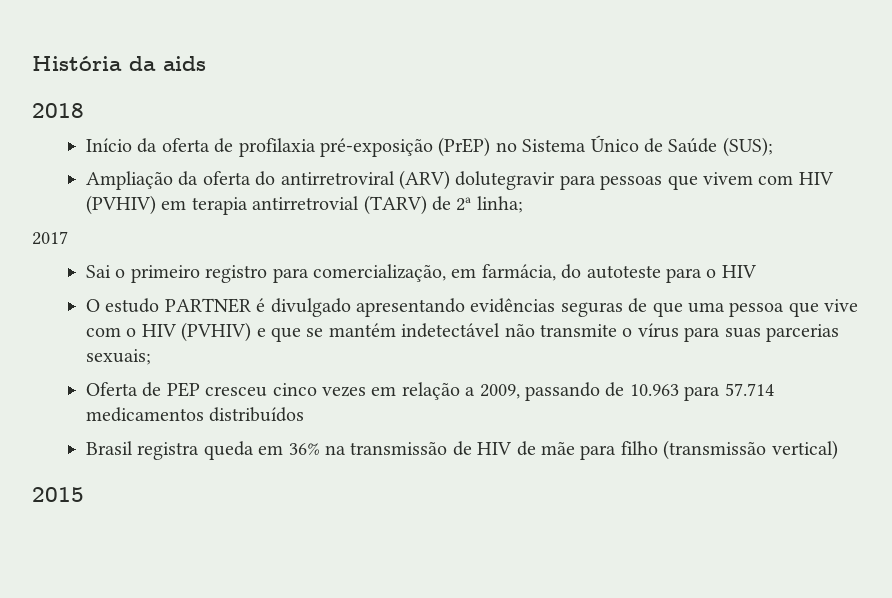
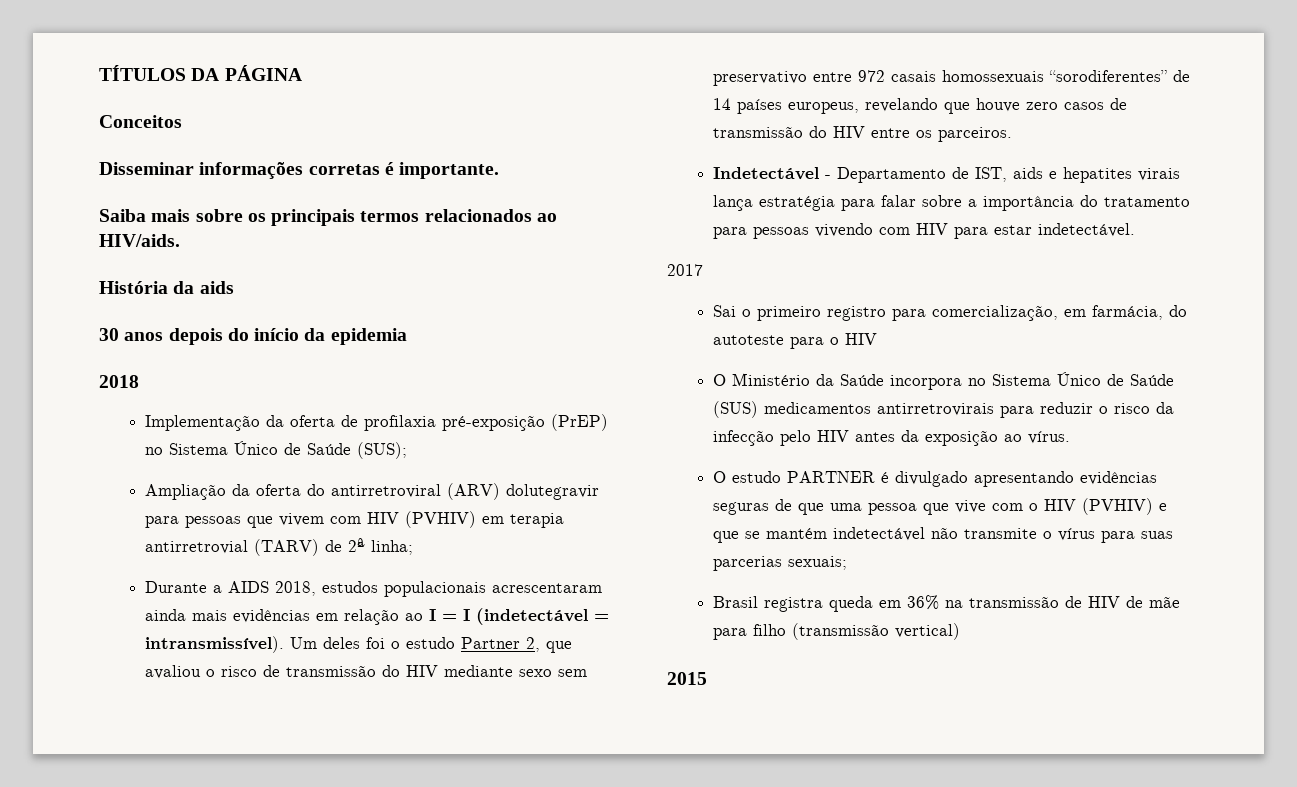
+ TÍTULOS DA PÁGINA
+ Conceitos
+ Disseminar informações corretas é importante.
+ Saiba mais sobre os principais termos relacionados ao HIV/aids.
  História da aids
+ 30 anos depois do início da epidemia
- Início da oferta de profilaxia pré-exposição (PrEP) no Sistema Único de Saúde (SUS);
+ Implementação da oferta de profilaxia pré-exposição (PrEP) no Sistema Único de Saúde (SUS);
+ Durante a AIDS 2018, estudos populacionais acrescentaram ainda mais evidências em relação ao I = I (indetectável = intransmissível). Um deles foi o estudo Partner 2, que avaliou o risco de transmissão do HIV mediante sexo sem preservativo entre 972 casais homossexuais “sorodiferentes” de 14 países europeus, revelando que houve zero casos de transmissão do HIV entre os parceiros.
+ Indetectável - Departamento de IST, aids e hepatites virais lança estratégia para falar sobre a importância do tratamento para pessoas vivendo com HIV para estar indetectável.
+ O Ministério da Saúde incorpora no Sistema Único de Saúde (SUS) medicamentos antirretrovirais para reduzir o risco da infecção pelo HIV antes da exposição ao vírus.
- Oferta de PEP cresceu cinco vezes em relação a 2009, passando de 10.963 para 57.714 medicamentos distribuídos

